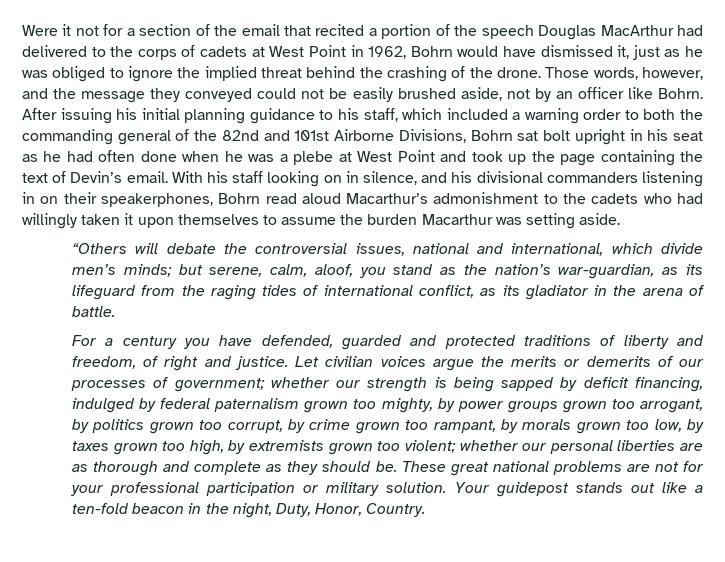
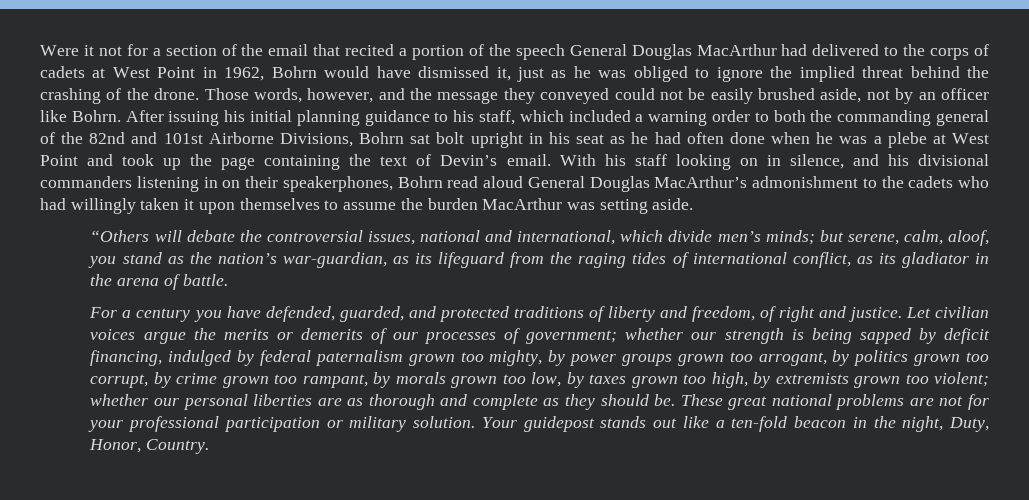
- Were it not for a section of the email that recited a portion of the speech Douglas MacArthur had delivered to the corps of cadets at West Point in 1962, Bohrn would have dismissed it, just as he was obliged to ignore the implied threat behind the crashing of the drone.
+ Were it not for a section of the email that recited a portion of the speech General Douglas MacArthur had delivered to the corps of cadets at West Point in 1962, Bohrn would have dismissed it, just as he was obliged to ignore the implied threat behind the crashing of the drone.
- With his staff looking on in silence, and his divisional commanders listening in on their speakerphones, Bohrn read aloud Macarthur’s admonishment to the cadets who had willingly taken it upon themselves to assume the burden Macarthur was setting aside.
+ With his staff looking on in silence, and his divisional commanders listening in on their speakerphones, Bohrn read aloud General Douglas MacArthur’s admonishment to the cadets who had willingly taken it upon themselves to assume the burden MacArthur was setting aside.
- For a century you have defended, guarded and protected traditions of liberty and freedom, of right and justice.
+ For a century you have defended, guarded, and protected traditions of liberty and freedom, of right and justice.

